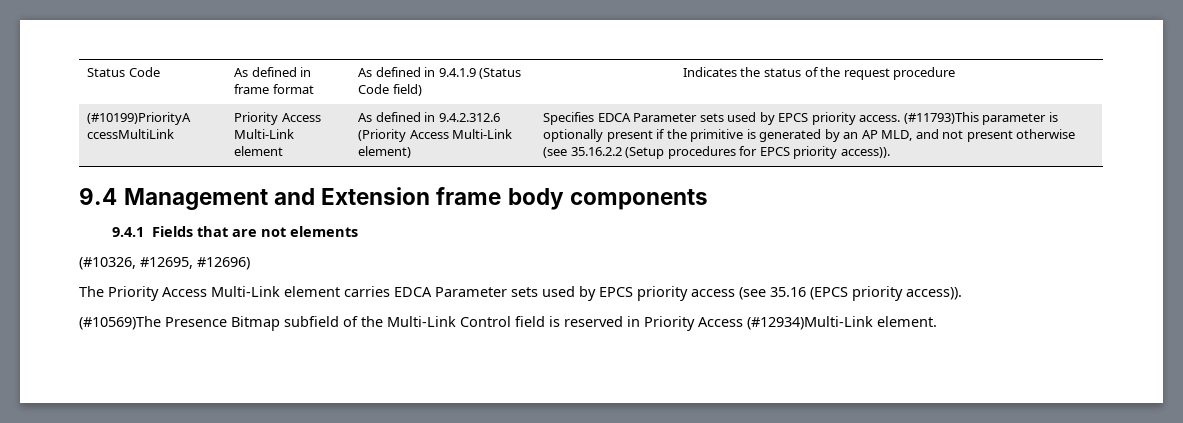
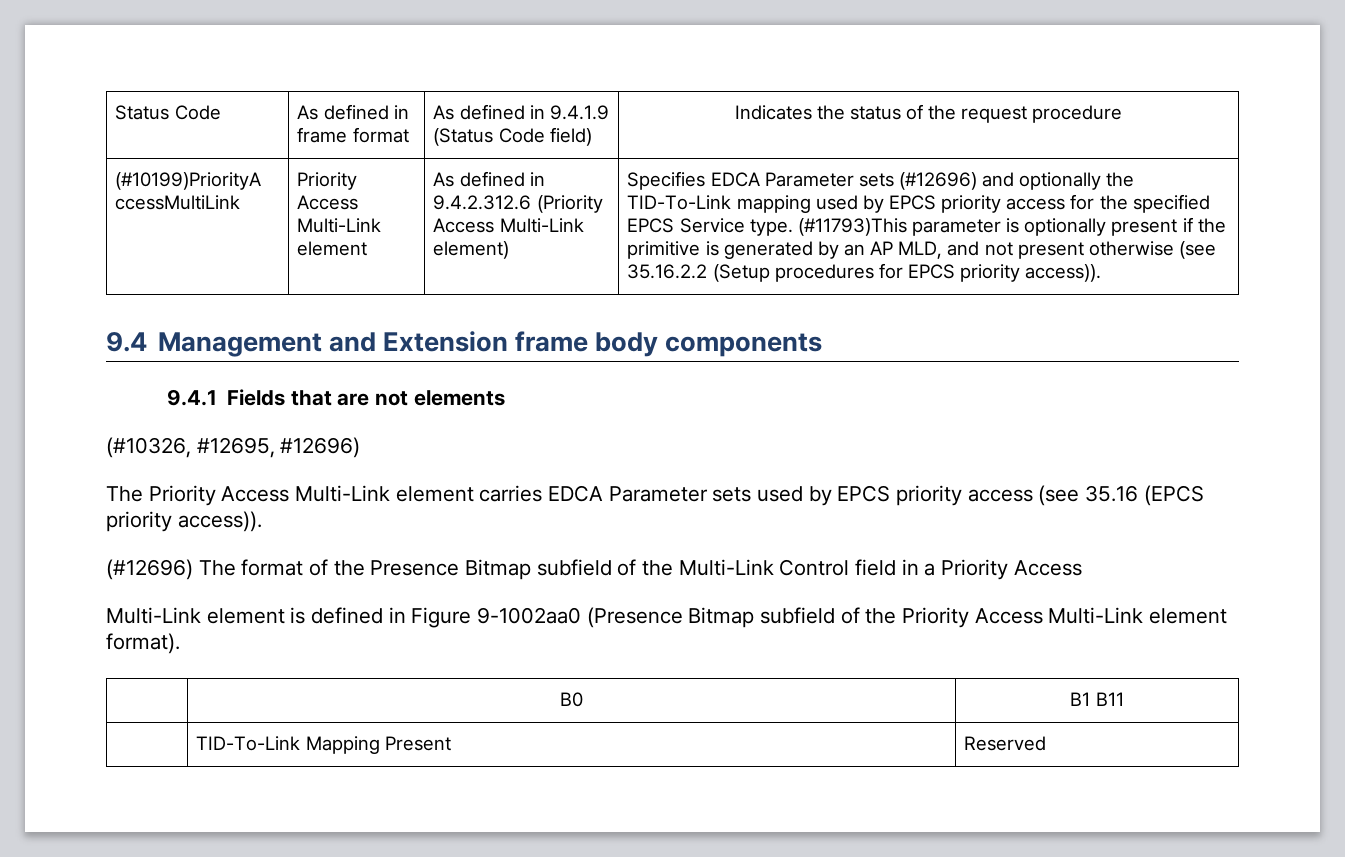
- Specifies EDCA Parameter sets used by EPCS priority access.
+ Specifies EDCA Parameter sets (#12696) and optionally the TID-To-Link mapping used by EPCS priority access for the specified EPCS Service type.
- (#10569)The Presence Bitmap subfield of the Multi-Link Control field is reserved in Priority Access (#12934)Multi-Link element.
+ (#12696) The format of the Presence Bitmap subfield of the Multi-Link Control field in a Priority Access
+ Multi-Link element is defined in Figure 9-1002aa0 (Presence Bitmap subfield of the Priority Access Multi-Link element format).
+ | B0 | B1 B11
+ | TID-To-Link Mapping Present | Reserved

